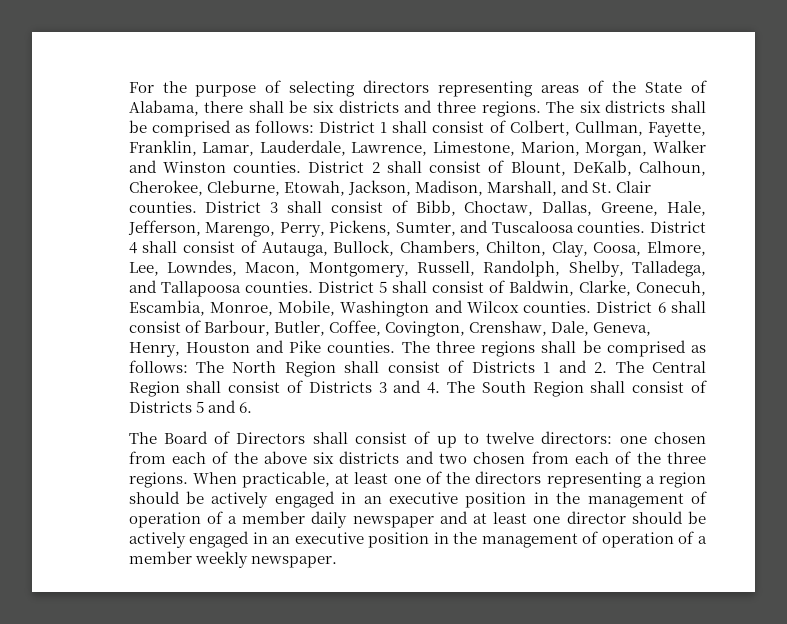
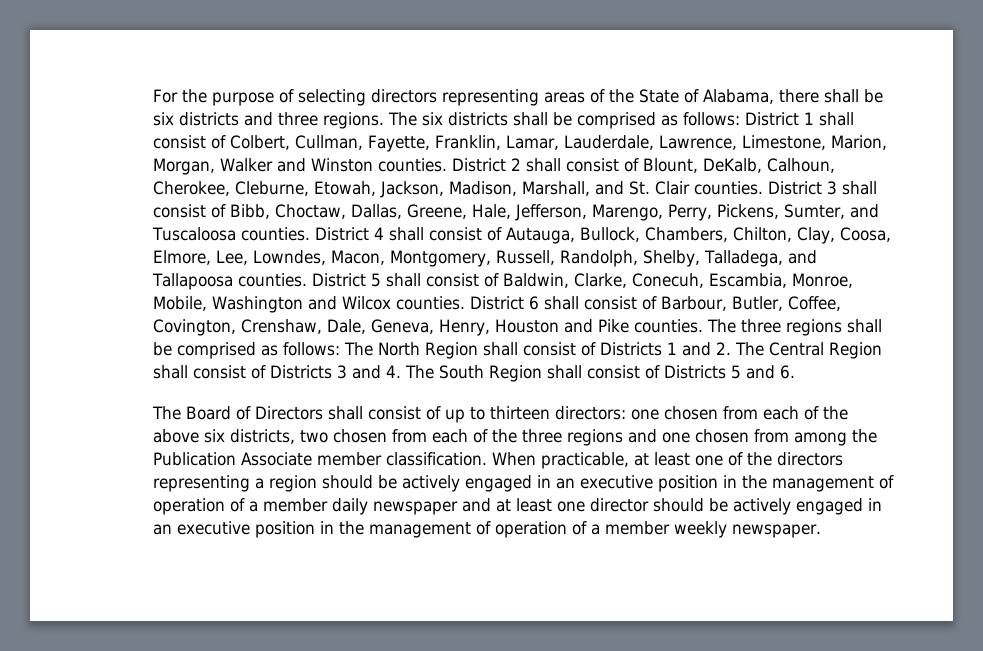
- The Board of Directors shall consist of up to twelve directors: one chosen from each of the above six districts and two chosen from each of the three regions.
+ The Board of Directors shall consist of up to thirteen directors: one chosen from each of the above six districts, two chosen from each of the three regions and one chosen from among the Publication Associate member classification.

